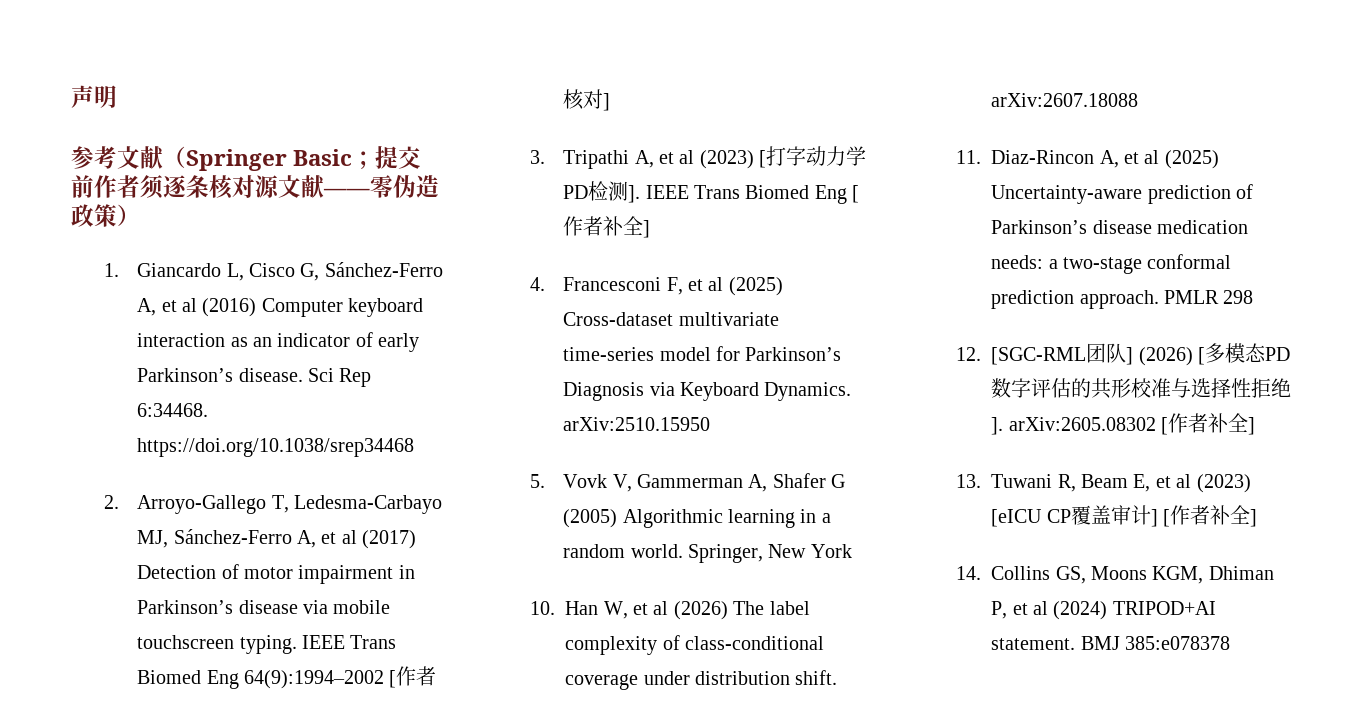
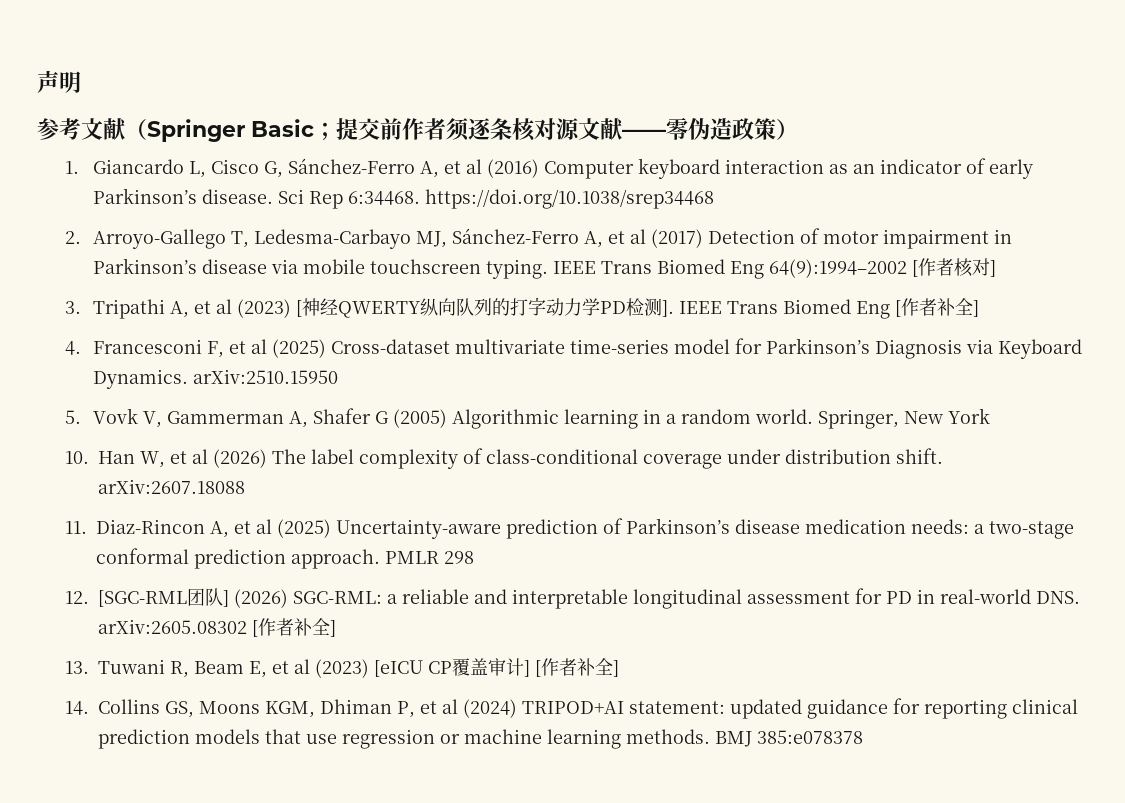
- 3. Tripathi A, et al (2023) [打字动力学PD检测].
+ 3. Tripathi A, et al (2023) [神经QWERTY纵向队列的打字动力学PD检测].
- 12. [SGC-RML团队] (2026) [多模态PD数字评估的共形校准与选择性拒绝]. arXiv:2605.08302 [作者补全]
+ 12. [SGC-RML团队] (2026) SGC-RML: a reliable and interpretable longitudinal assessment for PD in real-world DNS. arXiv:2605.08302 [作者补全]
- 14. Collins GS, Moons KGM, Dhiman P, et al (2024) TRIPOD+AI statement.
+ 14. Collins GS, Moons KGM, Dhiman P, et al (2024) TRIPOD+AI statement: updated guidance for reporting clinical prediction models that use regression or machine learning methods.

